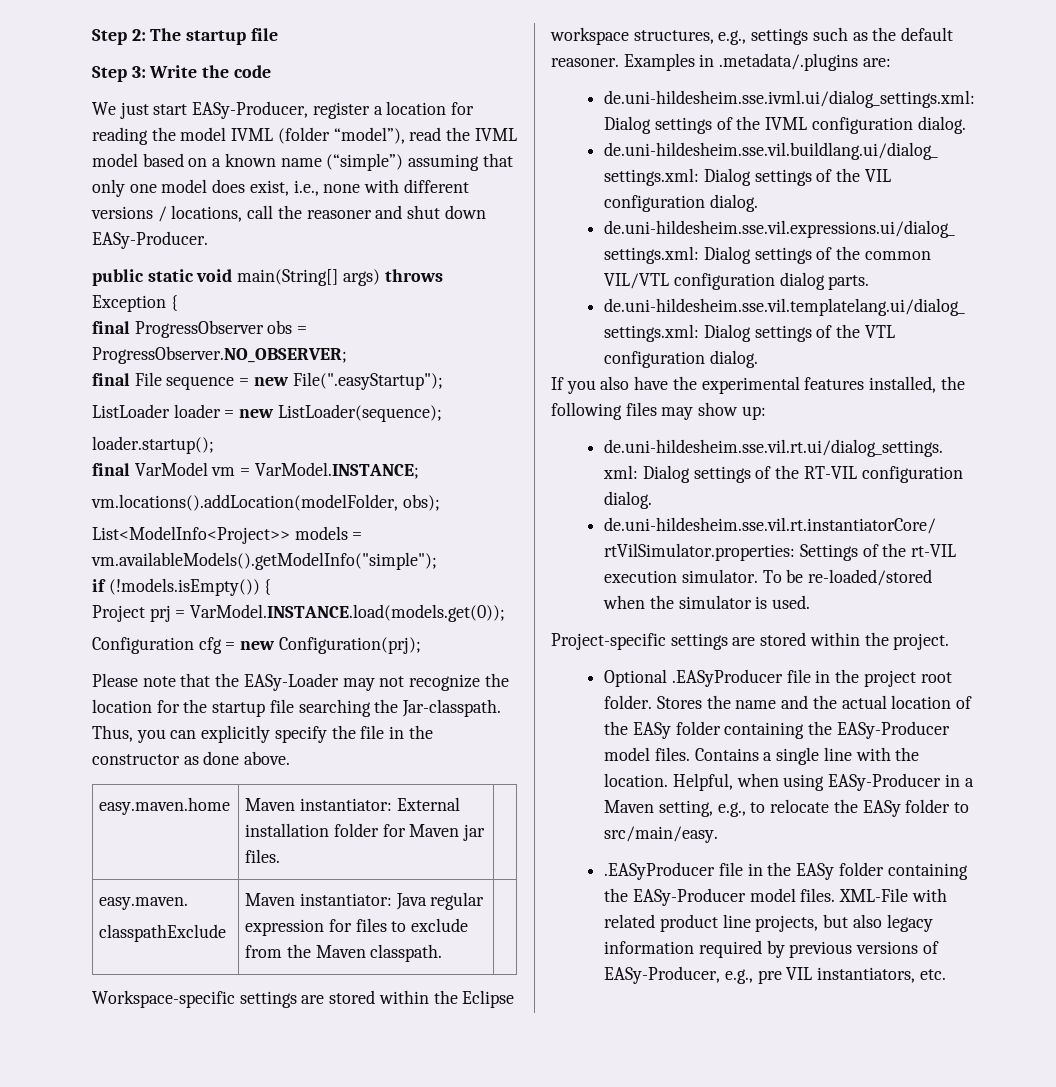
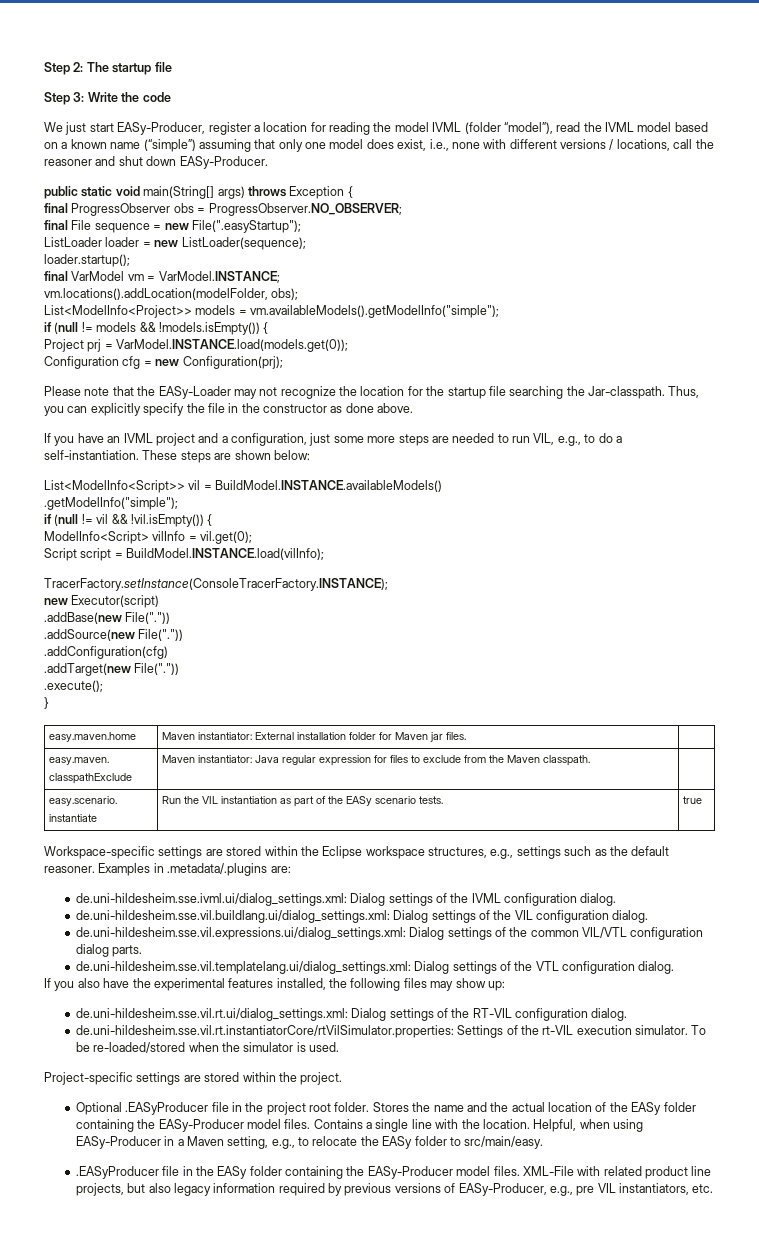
- if (!models.isEmpty()) {
+ if (null != models && !models.isEmpty()) {
+ If you have an IVML project and a configuration, just some more steps are needed to run VIL, e.g., to do a self-instantiation. These steps are shown below:
+ List<ModelInfo<Script>> vil = BuildModel.INSTANCE.availableModels()
+ .getModelInfo("simple");
+ if (null != vil && !vil.isEmpty()) {
+ ModelInfo<Script> vilInfo = vil.get(0);
+ Script script = BuildModel.INSTANCE.load(vilInfo);
+ TracerFactory.setInstance(ConsoleTracerFactory.INSTANCE);
+ new Executor(script)
+ .addBase(new File("."))
+ .addSource(new File("."))
+ .addConfiguration(cfg)
+ .addTarget(new File("."))
+ .execute();
+ }
+ easy.scenario.
+ instantiate | Run the VIL instantiation as part of the EASy scenario tests. | true

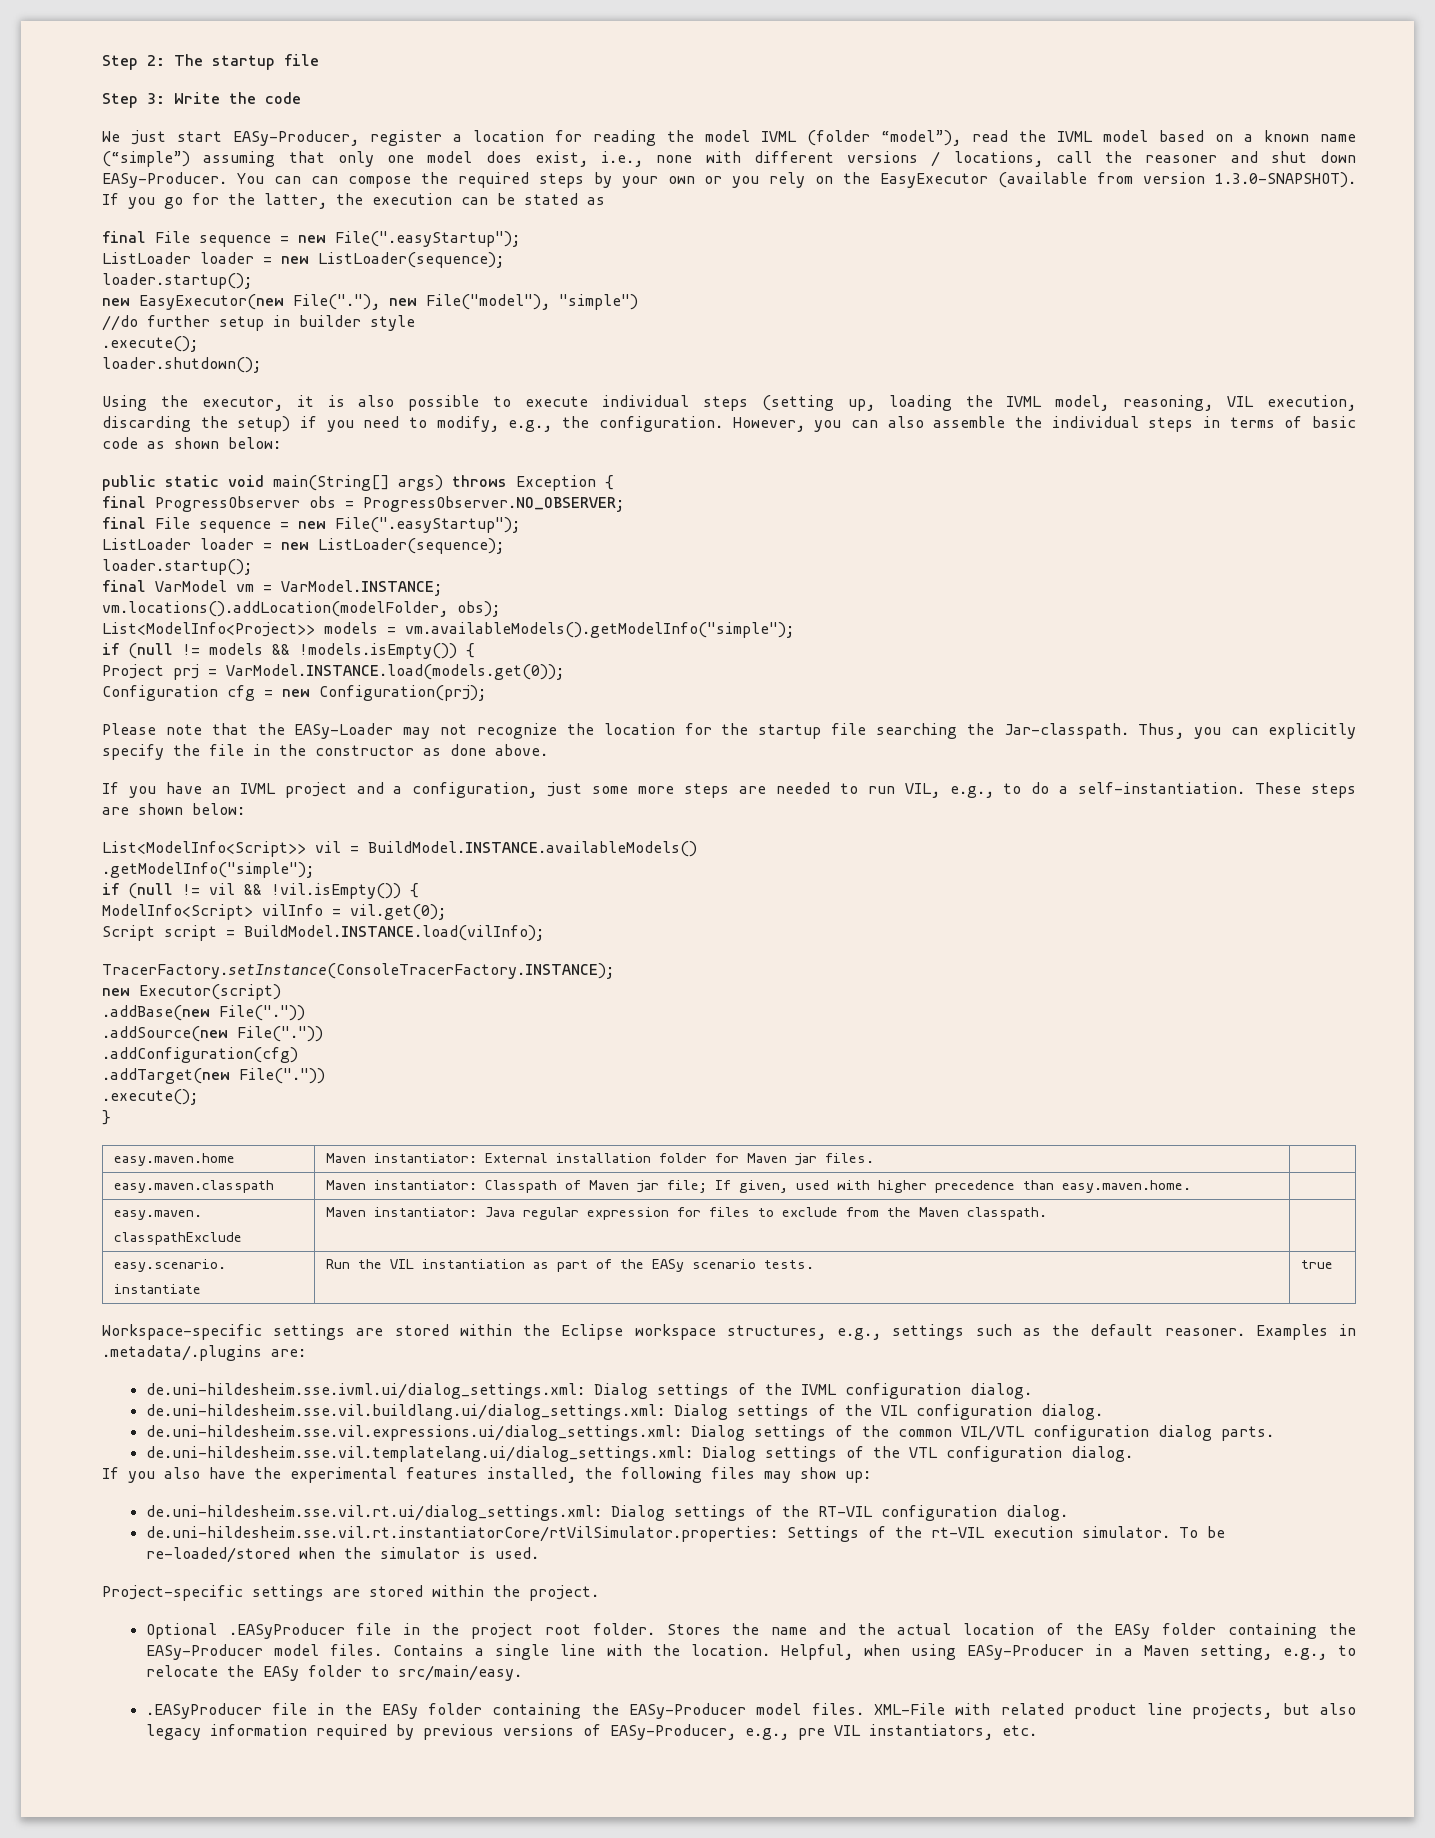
+ You can can compose the required steps by your own or you rely on the EasyExecutor (available from version 1.3.0-SNAPSHOT). If you go for the latter, the execution can be stated as
+ final File sequence = new File(".easyStartup");
+ ListLoader loader = new ListLoader(sequence);
+ loader.startup();
+ new EasyExecutor(new File("."), new File("model"), "simple")
+ //do further setup in builder style
+ .execute();
+ loader.shutdown();
+ Using the executor, it is also possible to execute individual steps (setting up, loading the IVML model, reasoning, VIL execution, discarding the setup) if you need to modify, e.g., the configuration. However, you can also assemble the individual steps in terms of basic code as shown below:
+ easy.maven.classpath | Maven instantiator: Classpath of Maven jar file; If given, used with higher precedence than easy.maven.home. |

